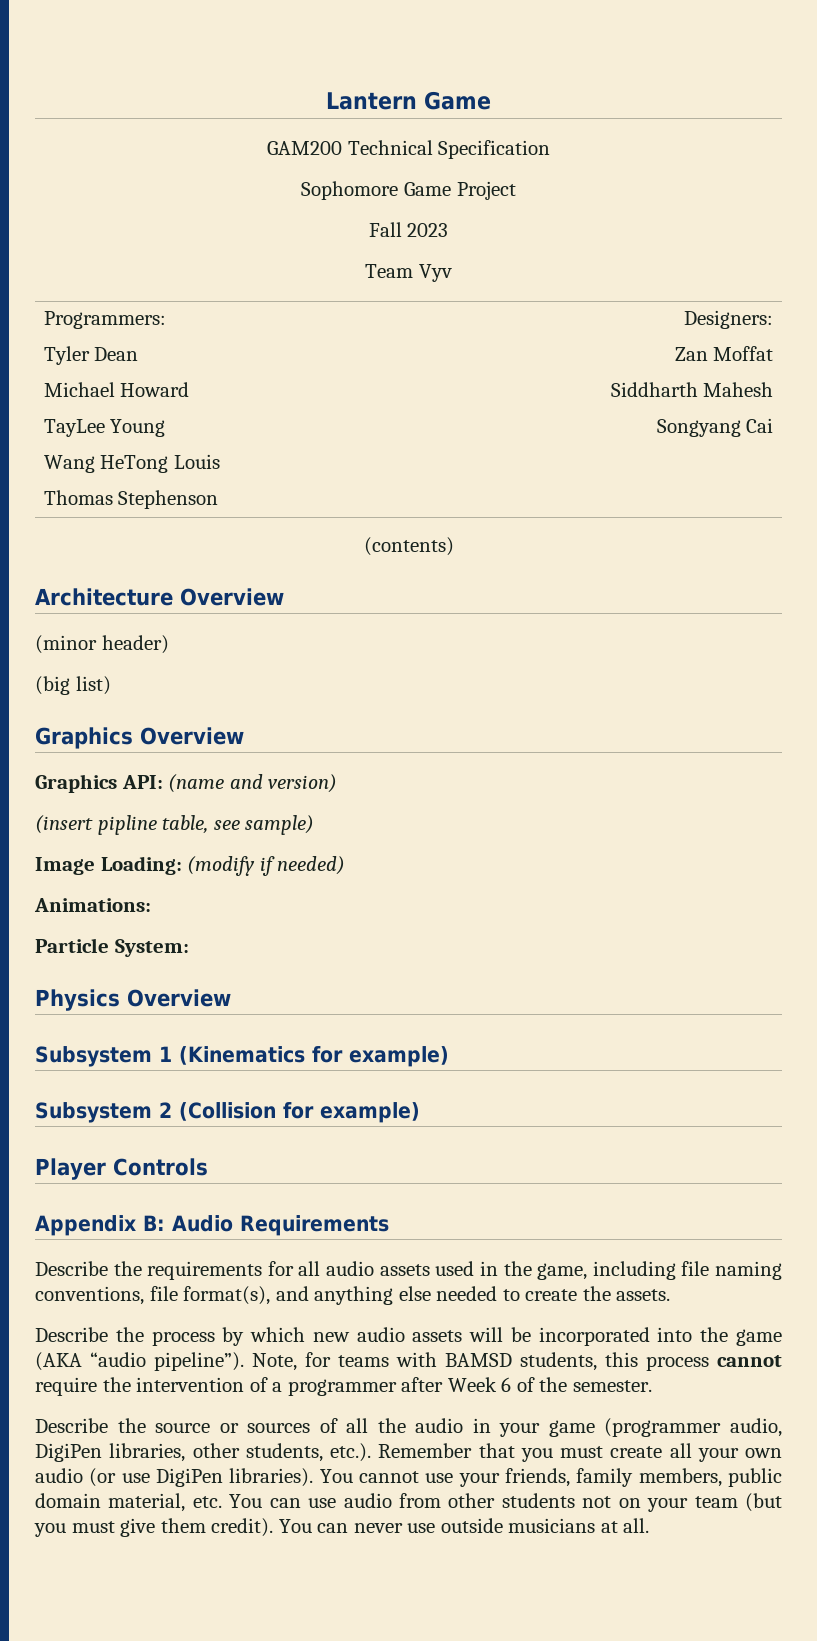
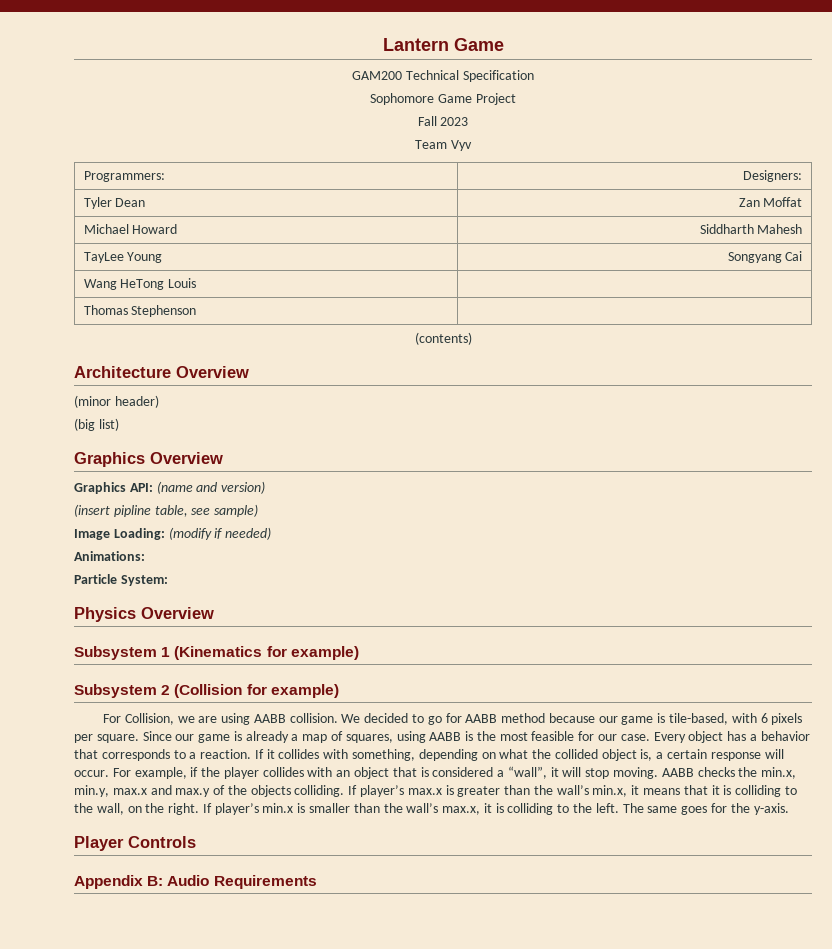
+ For Collision, we are using AABB collision. We decided to go for AABB method because our game is tile-based, with 6 pixels per square. Since our game is already a map of squares, using AABB is the most feasible for our case. Every object has a behavior that corresponds to a reaction. If it collides with something, depending on what the collided object is, a certain response will occur. For example, if the player collides with an object that is considered a “wall”, it will stop moving. AABB checks the min.x, min.y, max.x and max.y of the objects colliding. If player’s max.x is greater than the wall’s min.x, it means that it is colliding to the wall, on the right. If player’s min.x is smaller than the wall’s max.x, it is colliding to the left. The same goes for the y-axis.
- Describe the requirements for all audio assets used in the game, including file naming conventions, file format(s), and anything else needed to create the assets.
- Describe the process by which new audio assets will be incorporated into the game (AKA “audio pipeline”). Note, for teams with BAMSD students, this process cannot require the intervention of a programmer after Week 6 of the semester.
- Describe the source or sources of all the audio in your game (programmer audio, DigiPen libraries, other students, etc.). Remember that you must create all your own audio (or use DigiPen libraries). You cannot use your friends, family members, public domain material, etc. You can use audio from other students not on your team (but you must give them credit). You can never use outside musicians at all.

